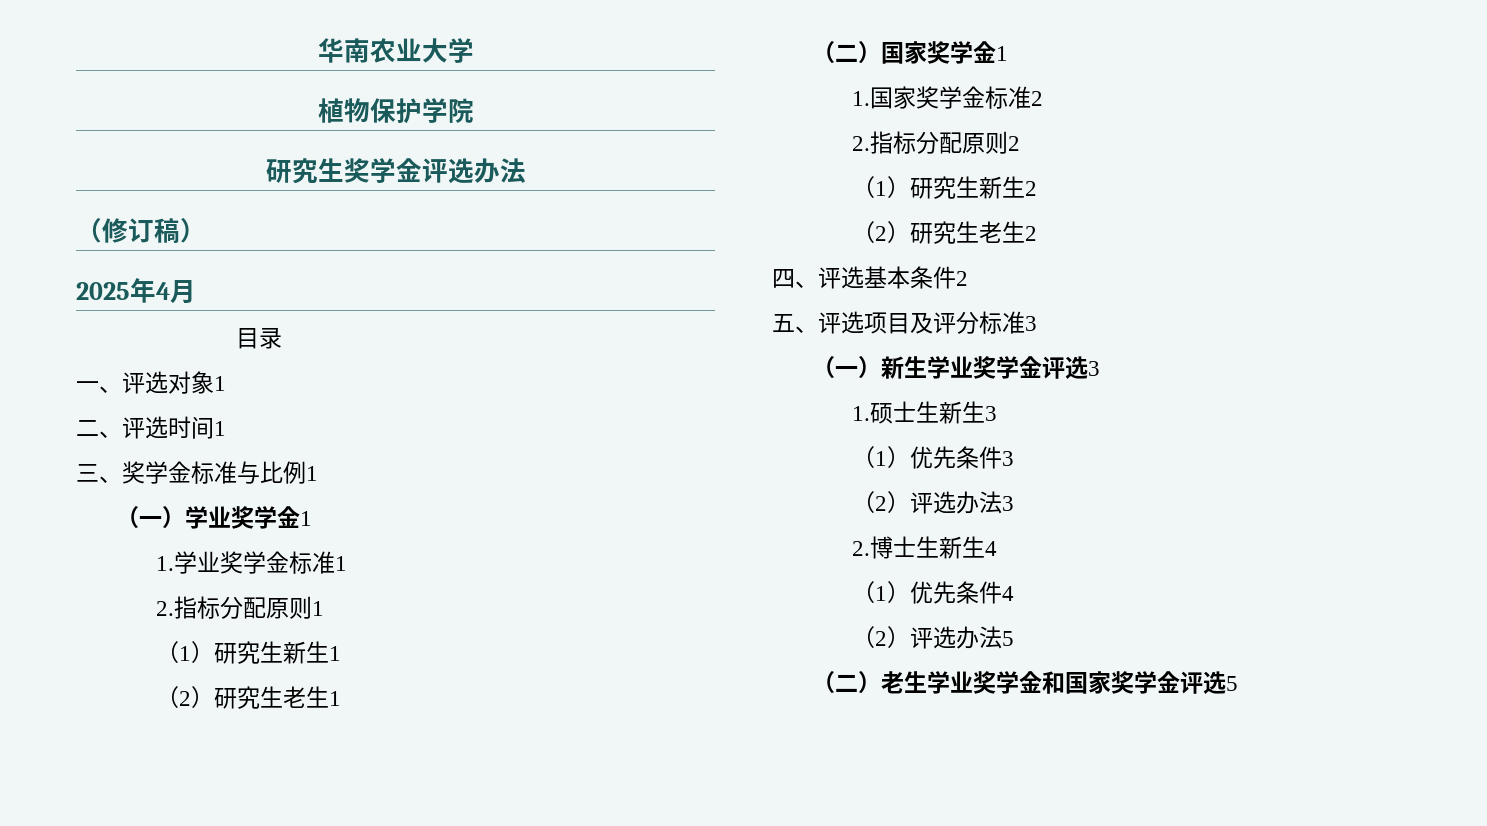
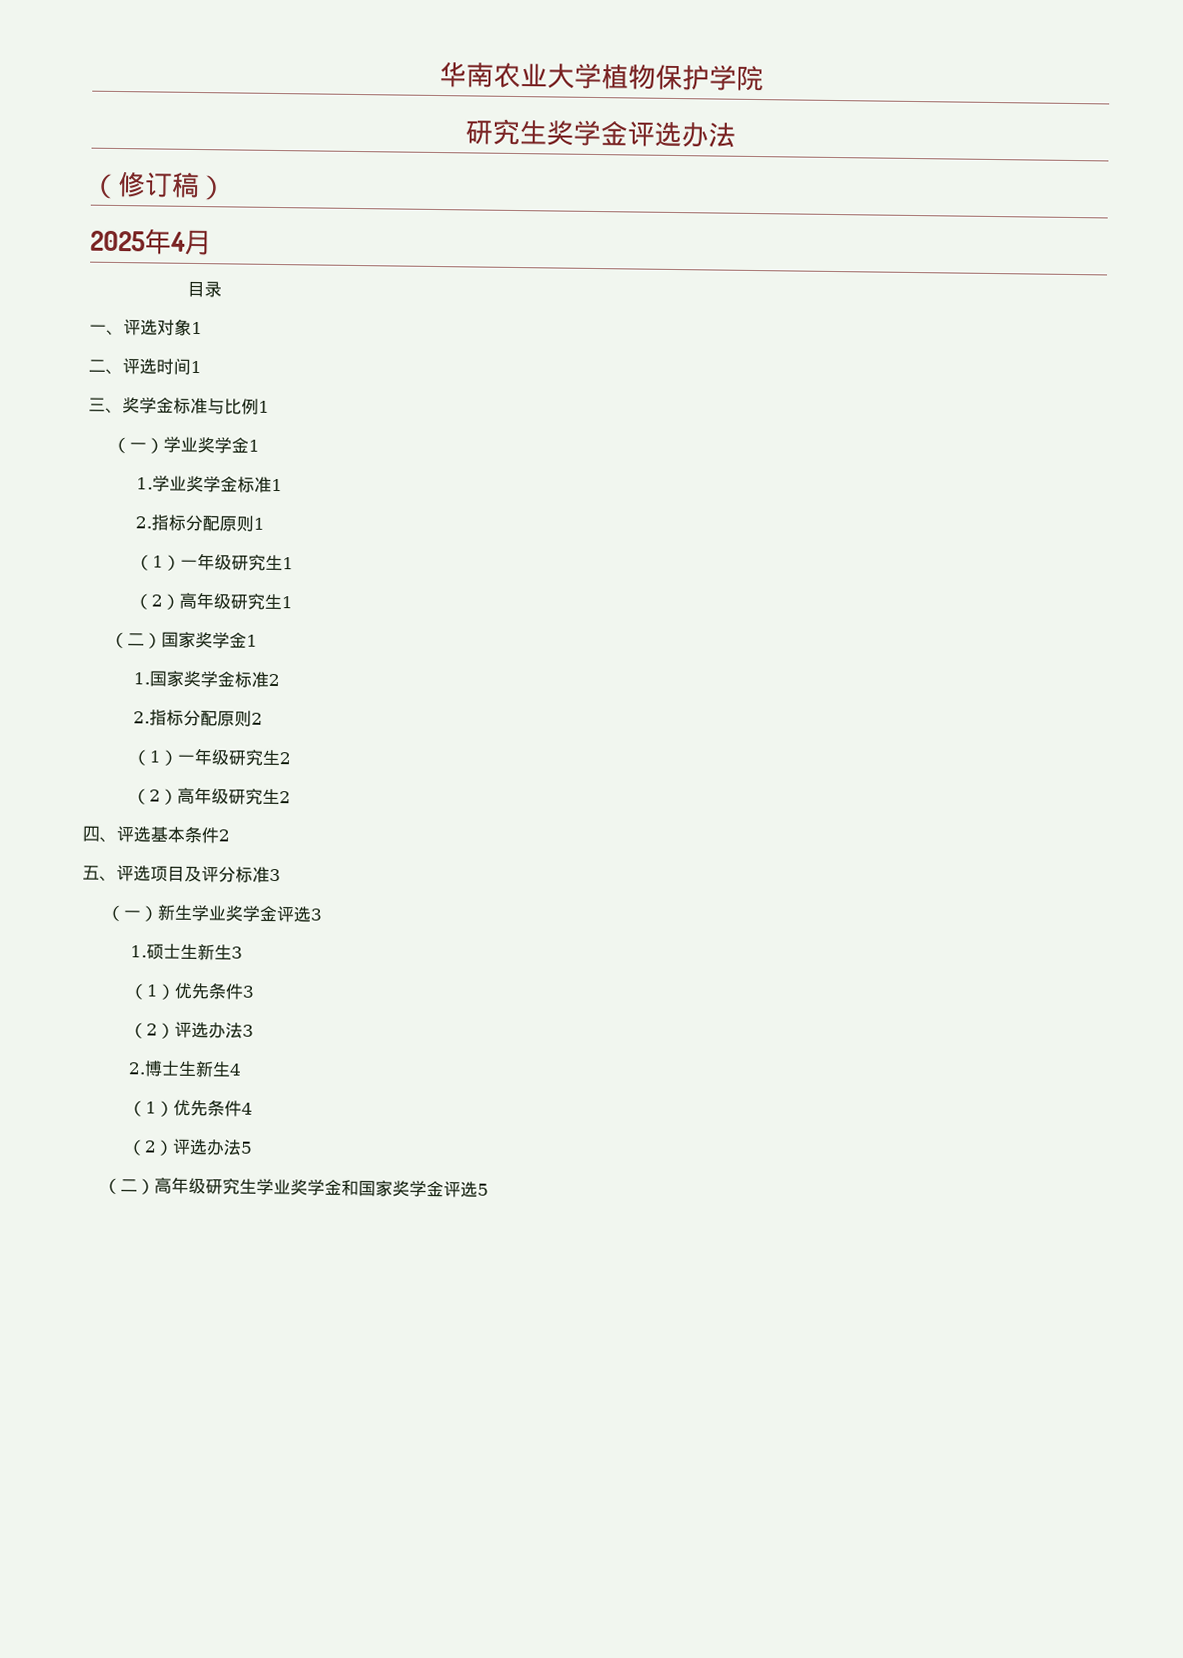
- 华南农业大学
- 植物保护学院
+ 华南农业大学植物保护学院
- （1）研究生新生1
+ （1）一年级研究生1
- （2）研究生老生1
+ （2）高年级研究生1
- （1）研究生新生2
+ （1）一年级研究生2
- （2）研究生老生2
+ （2）高年级研究生2
- （二）老生学业奖学金和国家奖学金评选5
+ （二）高年级研究生学业奖学金和国家奖学金评选5

